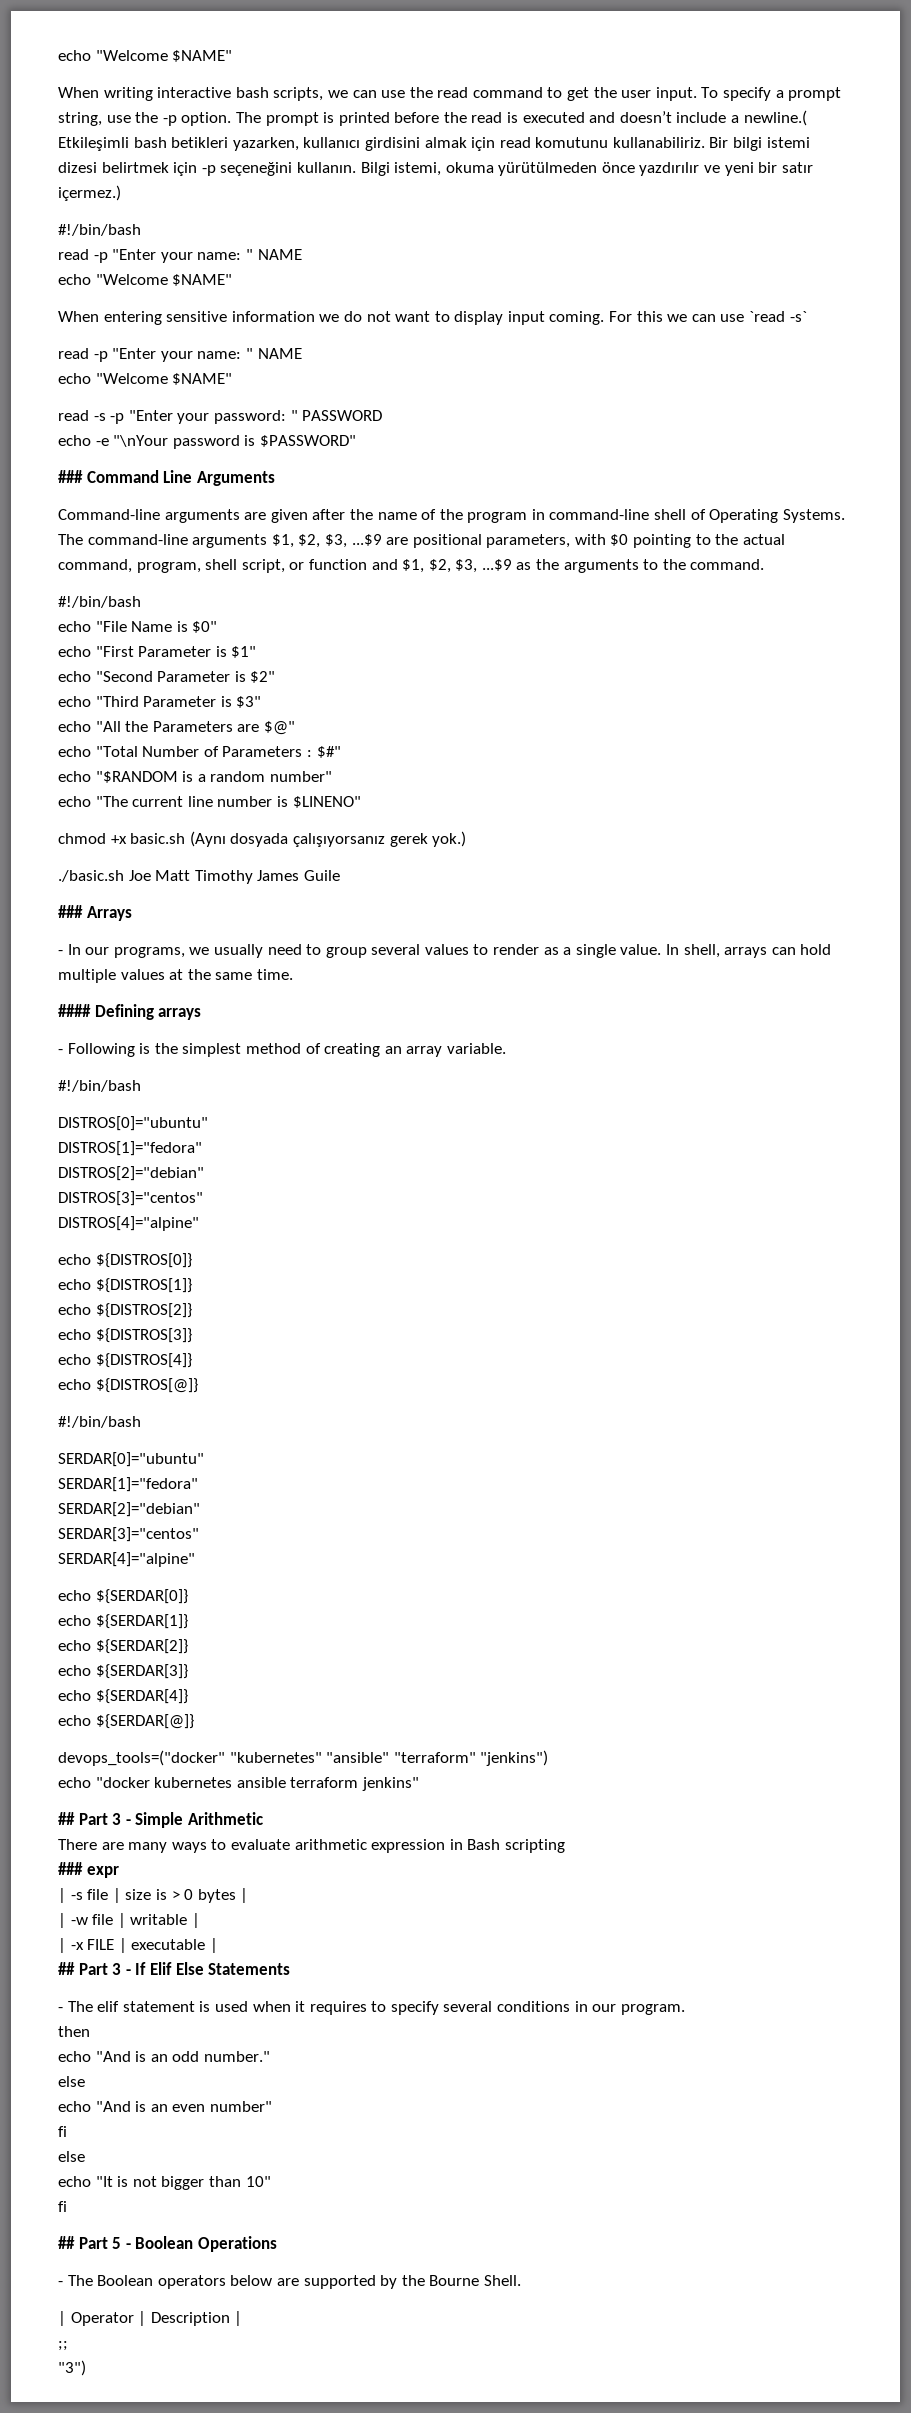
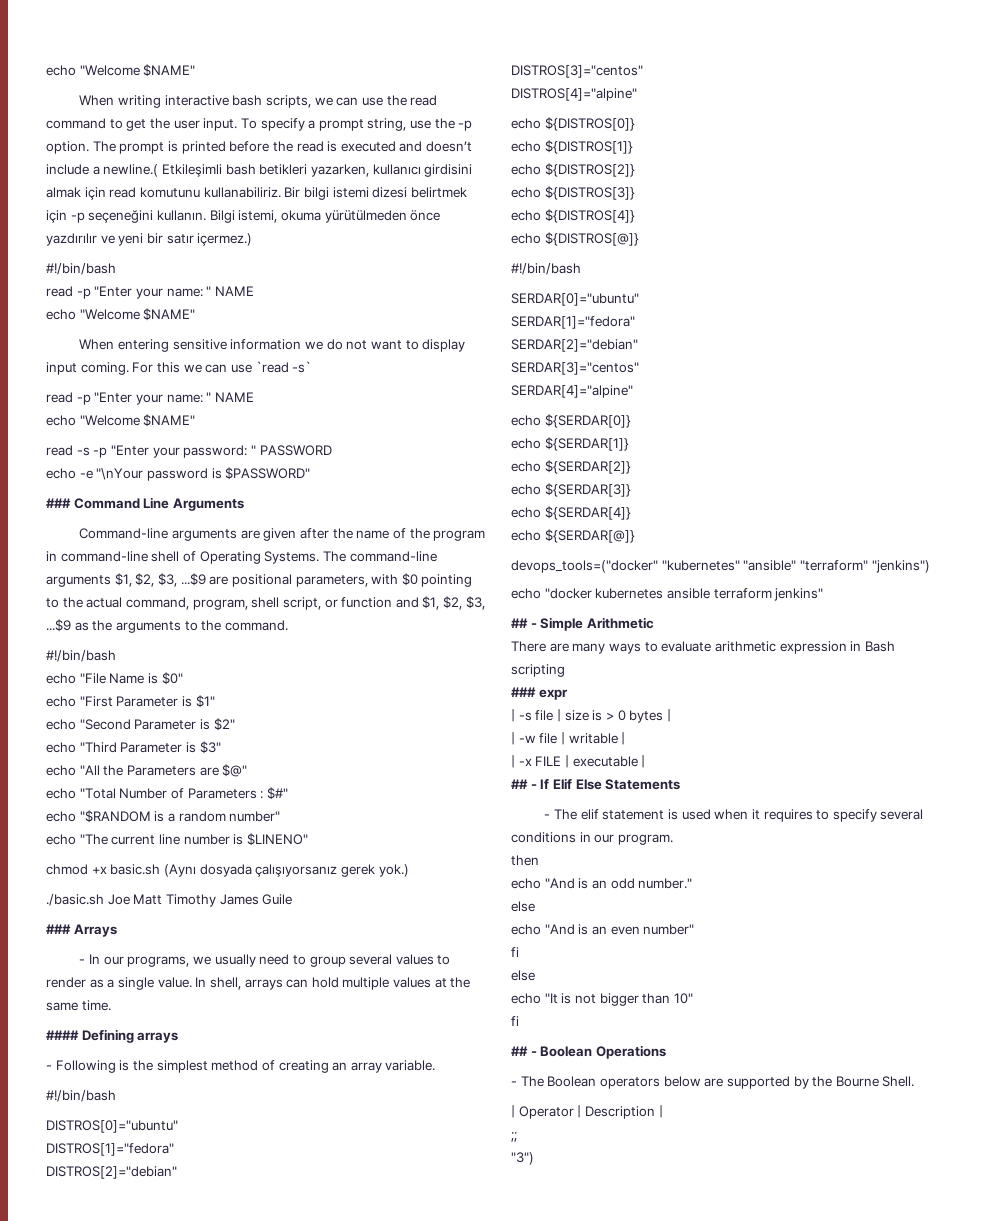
- ## Part 3 - Simple Arithmetic
+ ## - Simple Arithmetic
- ## Part 3 - If Elif Else Statements
+ ## - If Elif Else Statements
- ## Part 5 - Boolean Operations
+ ## - Boolean Operations

